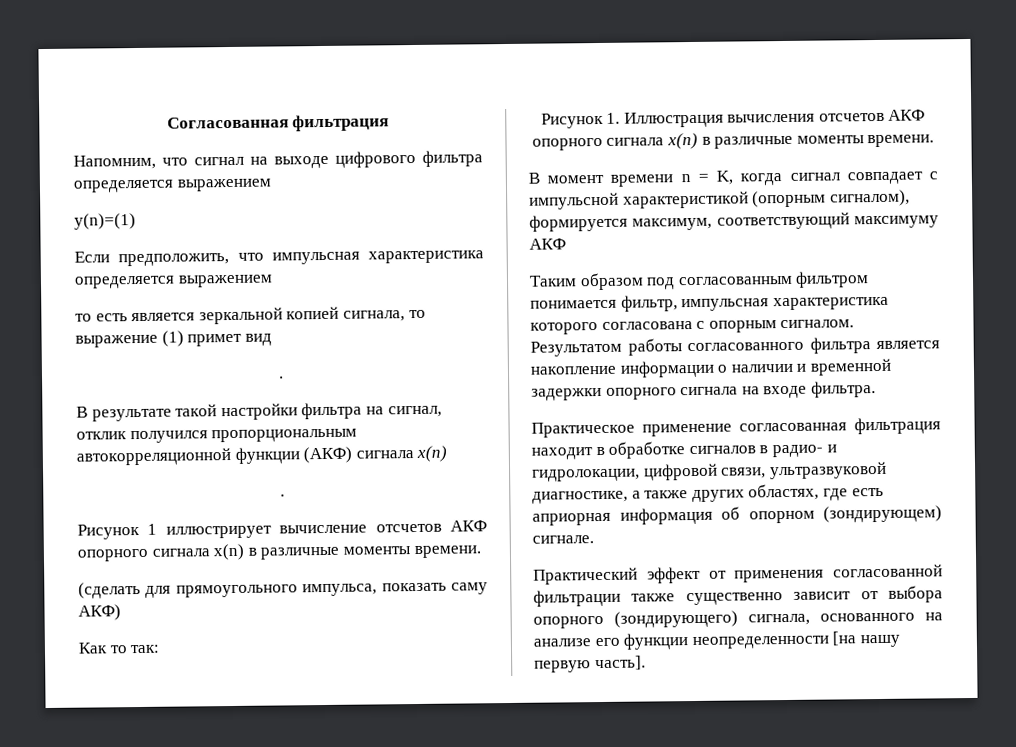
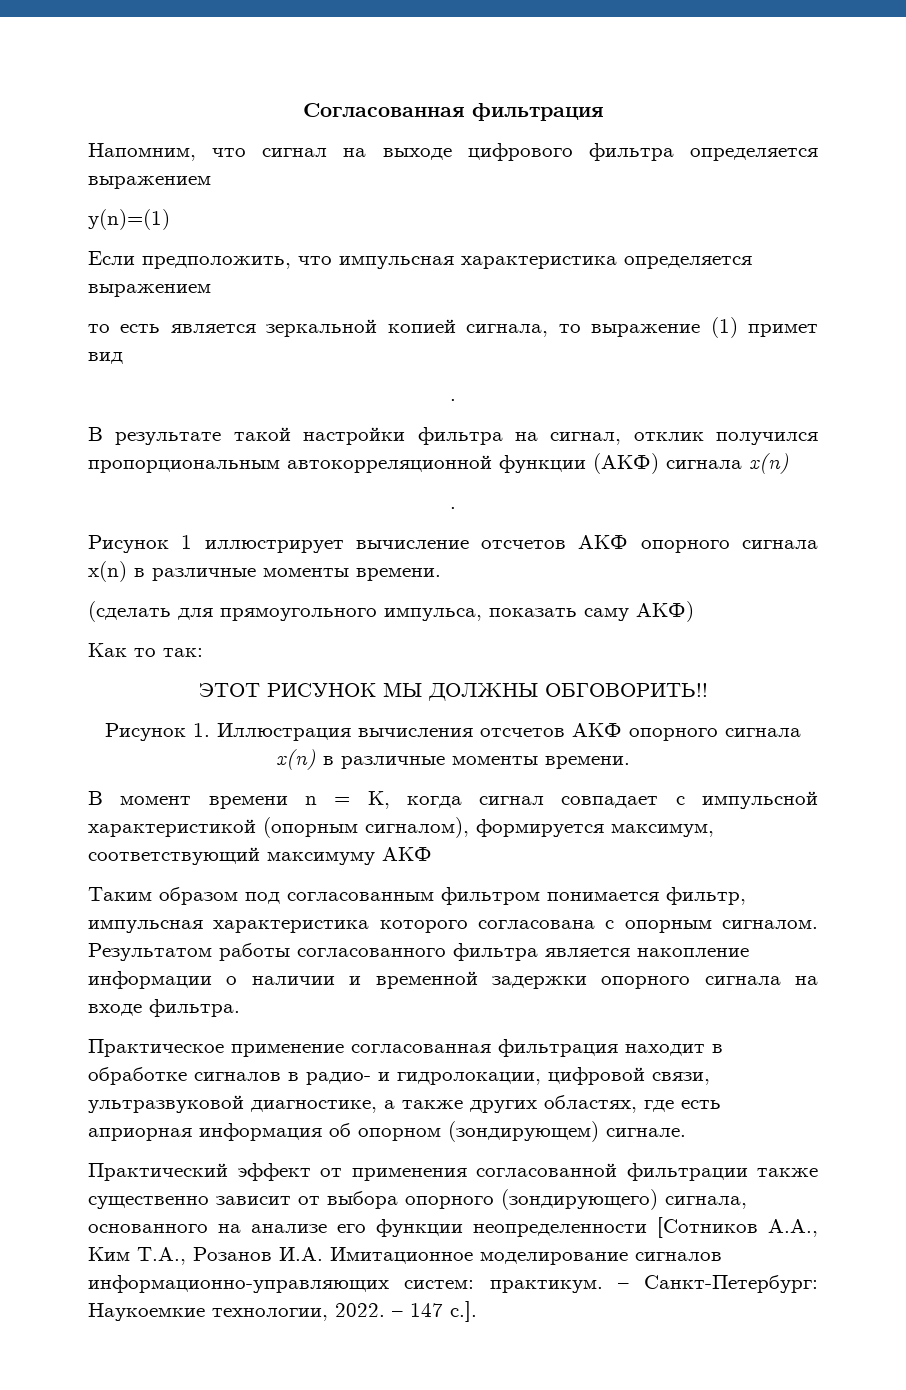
+ ЭТОТ РИСУНОК МЫ ДОЛЖНЫ ОБГОВОРИТЬ!!
- Практический эффект от применения согласованной фильтрации также существенно зависит от выбора опорного (зондирующего) сигнала, основанного на анализе его функции неопределенности [на нашу первую часть].
+ Практический эффект от применения согласованной фильтрации также существенно зависит от выбора опорного (зондирующего) сигнала, основанного на анализе его функции неопределенности [Сотников А.А., Ким Т.А., Розанов И.А. Имитационное моделирование сигналов информационно-управляющих систем: практикум. – Санкт-Петербург: Наукоемкие технологии, 2022. – 147 с.].

